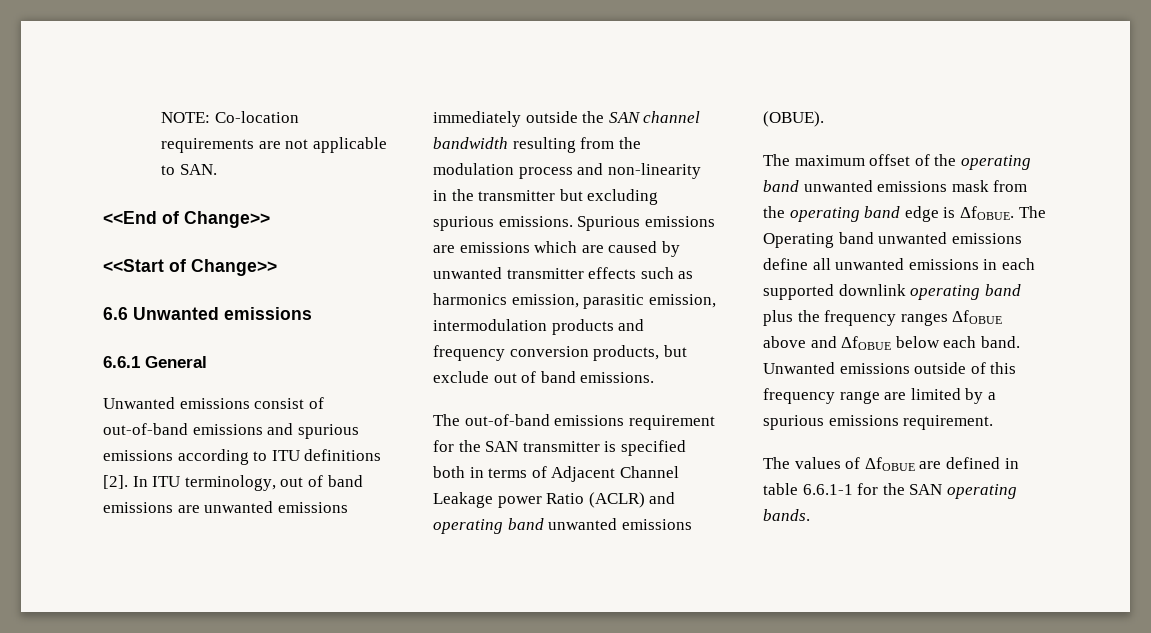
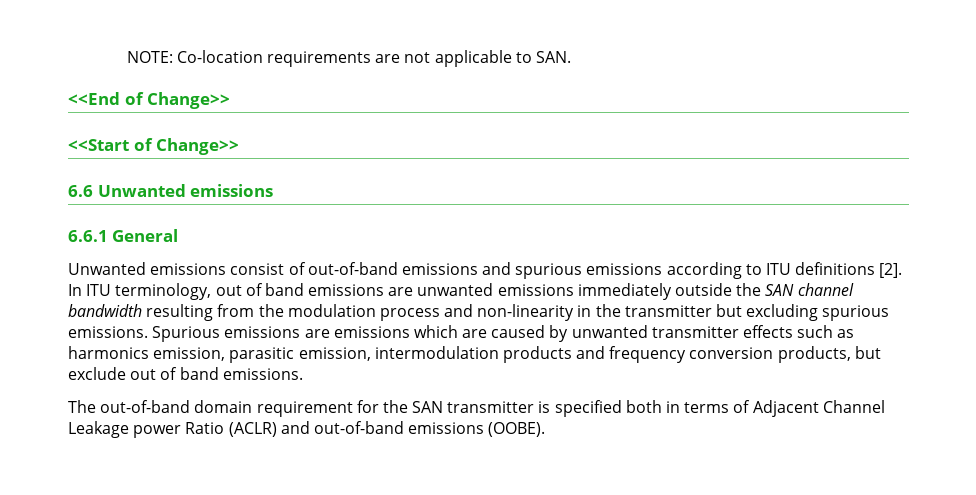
- The out-of-band emissions requirement for the SAN transmitter is specified both in terms of Adjacent Channel Leakage power Ratio (ACLR) and operating band unwanted emissions (OBUE).
- The maximum offset of the operating band unwanted emissions mask from the operating band edge is ΔfOBUE. The Operating band unwanted emissions define all unwanted emissions in each supported downlink operating band plus the frequency ranges ΔfOBUE above and ΔfOBUE below each band. Unwanted emissions outside of this frequency range are limited by a spurious emissions requirement.
- The values of ΔfOBUE are defined in table 6.6.1-1 for the SAN operating bands.
+ The out-of-band domain requirement for the SAN transmitter is specified both in terms of Adjacent Channel Leakage power Ratio (ACLR) and out-of-band emissions (OOBE).

